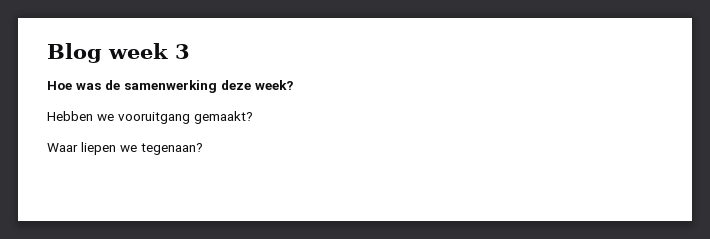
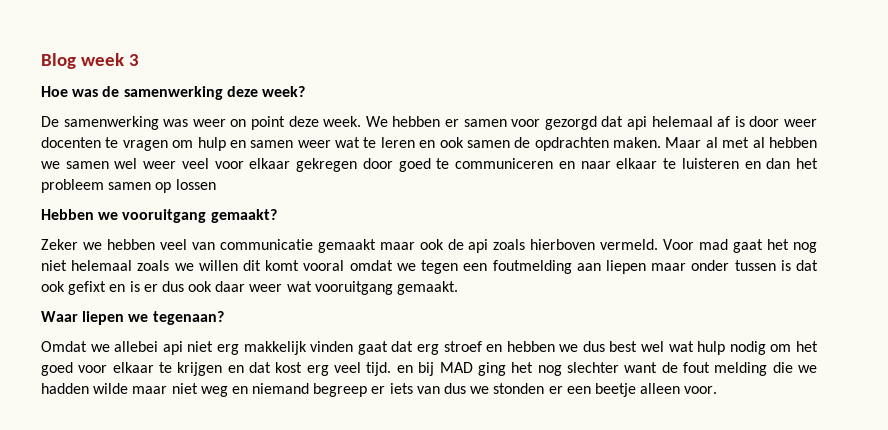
+ De samenwerking was weer on point deze week. We hebben er samen voor gezorgd dat api helemaal af is door weer docenten te vragen om hulp en samen weer wat te leren en ook samen de opdrachten maken. Maar al met al hebben we samen wel weer veel voor elkaar gekregen door goed te communiceren en naar elkaar te luisteren en dan het probleem samen op lossen
  Hebben we vooruitgang gemaakt?
+ Zeker we hebben veel van communicatie gemaakt maar ook de api zoals hierboven vermeld. Voor mad gaat het nog niet helemaal zoals we willen dit komt vooral omdat we tegen een foutmelding aan liepen maar onder tussen is dat ook gefixt en is er dus ook daar weer wat vooruitgang gemaakt.
  Waar liepen we tegenaan?
+ Omdat we allebei api niet erg makkelijk vinden gaat dat erg stroef en hebben we dus best wel wat hulp nodig om het goed voor elkaar te krijgen en dat kost erg veel tijd. en bij MAD ging het nog slechter want de fout melding die we hadden wilde maar niet weg en niemand begreep er iets van dus we stonden er een beetje alleen voor.

